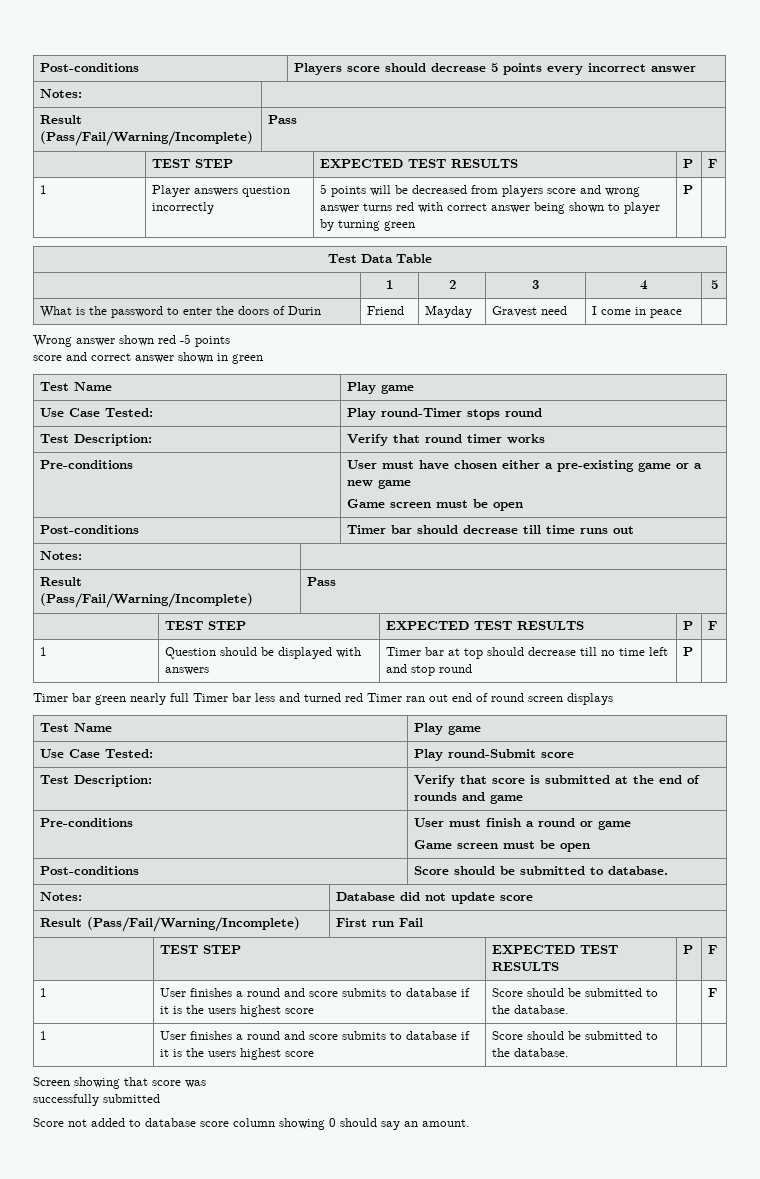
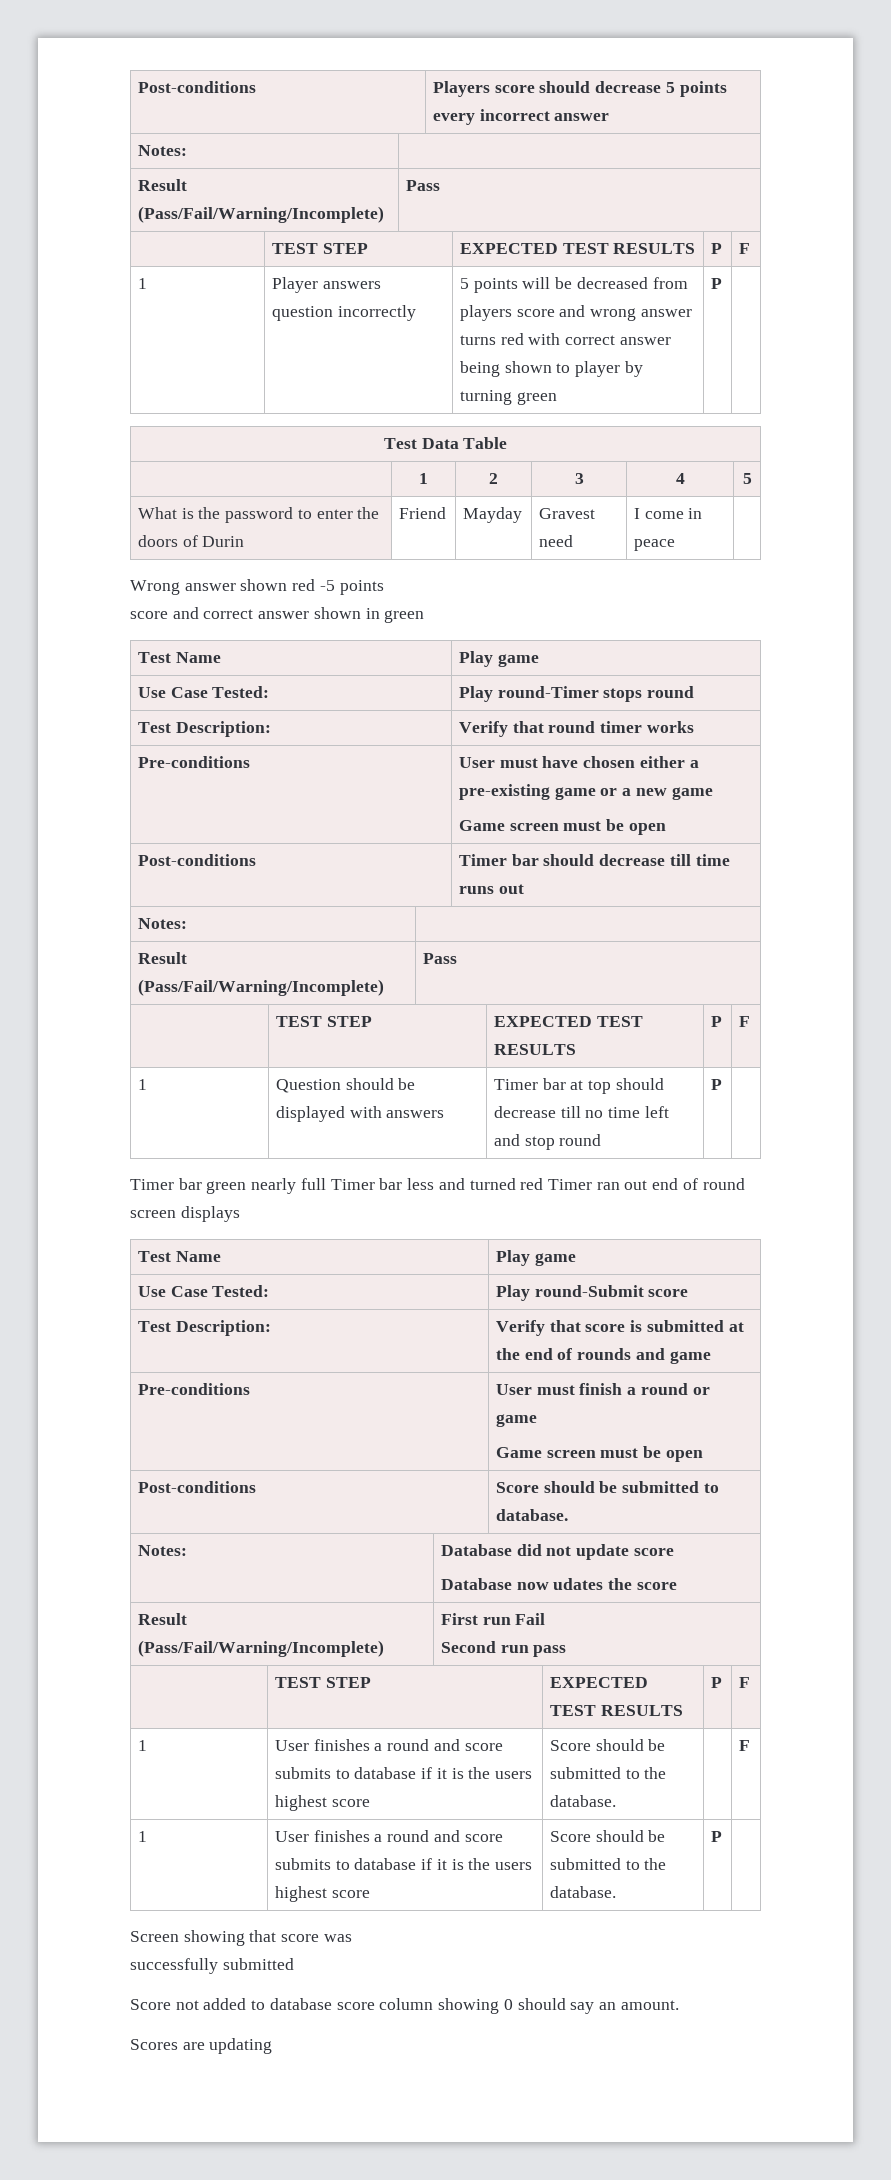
  Notes: | Database did not update score
+ Database now udates the score
  Result (Pass/Fail/Warning/Incomplete) | First run Fail
+ Second run pass
  1 | User finishes a round and score submits to database if it is the users highest score | Score should be submitted to the database. | | F
- 1 | User finishes a round and score submits to database if it is the users highest score | Score should be submitted to the database. | |
+ 1 | User finishes a round and score submits to database if it is the users highest score | Score should be submitted to the database. | P |
+ Scores are updating

